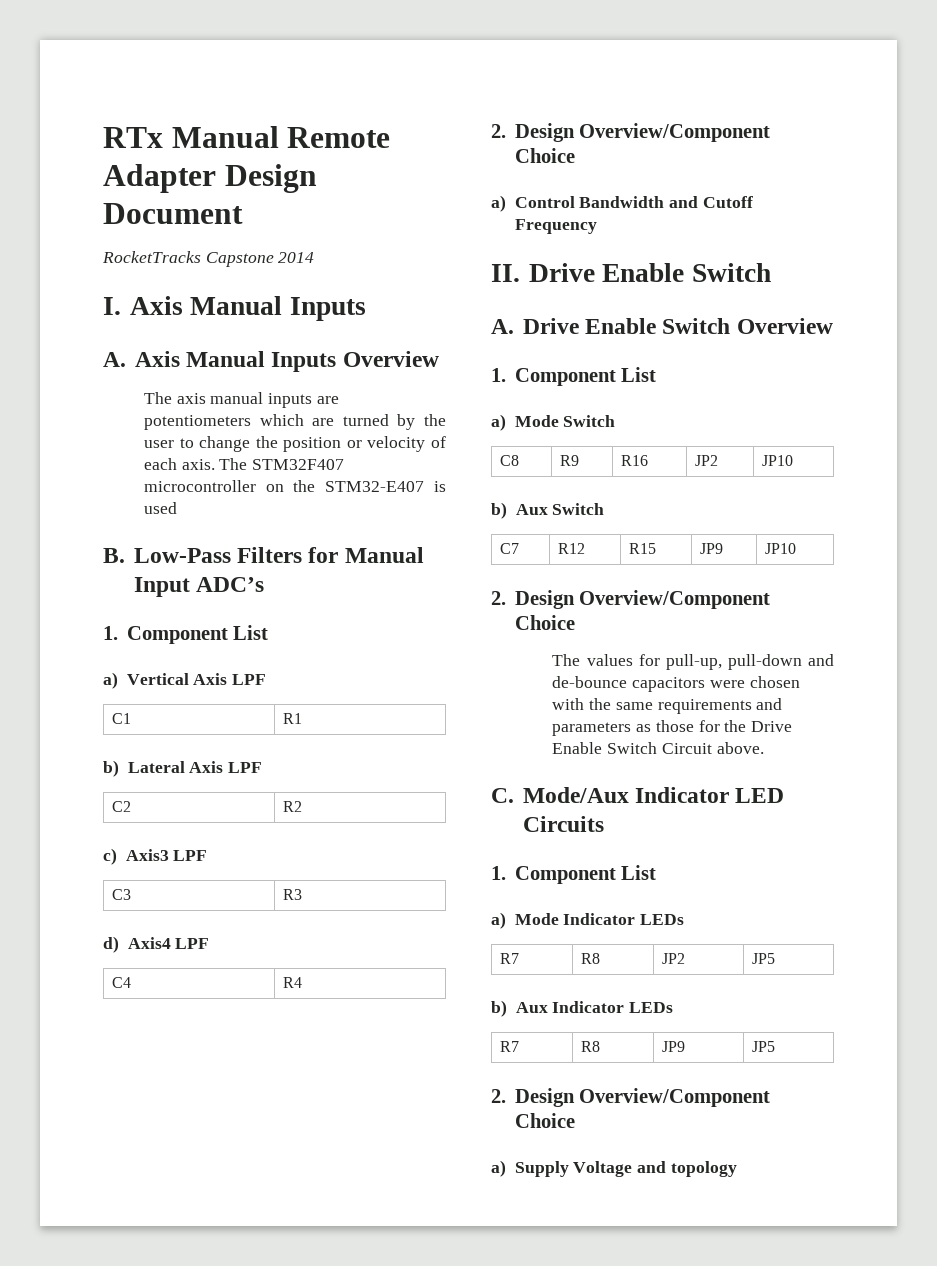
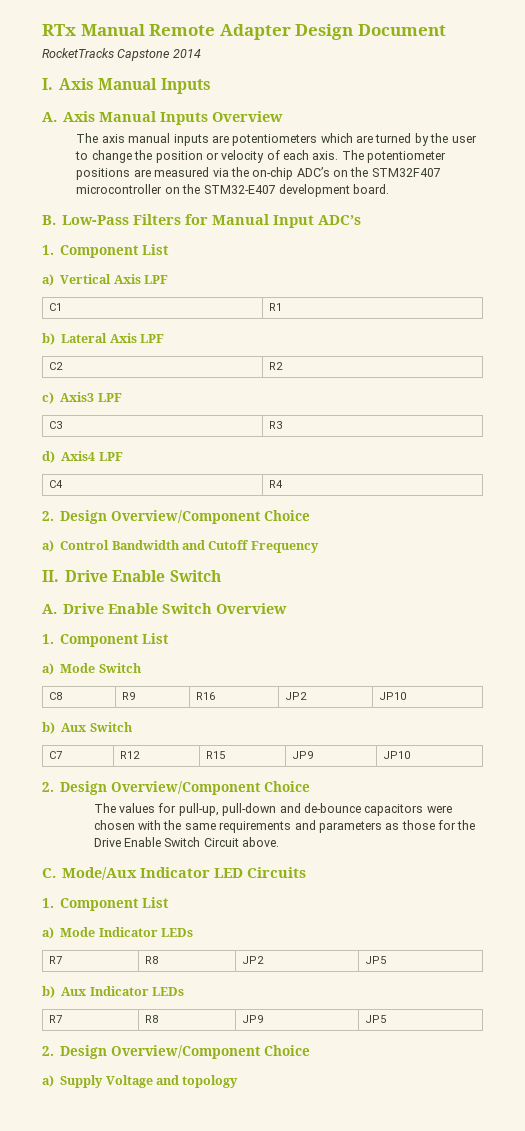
- The STM32F407 microcontroller on the STM32-E407 is used
+ The potentiometer positions are measured via the on-chip ADC’s on the STM32F407 microcontroller on the STM32-E407 development board.

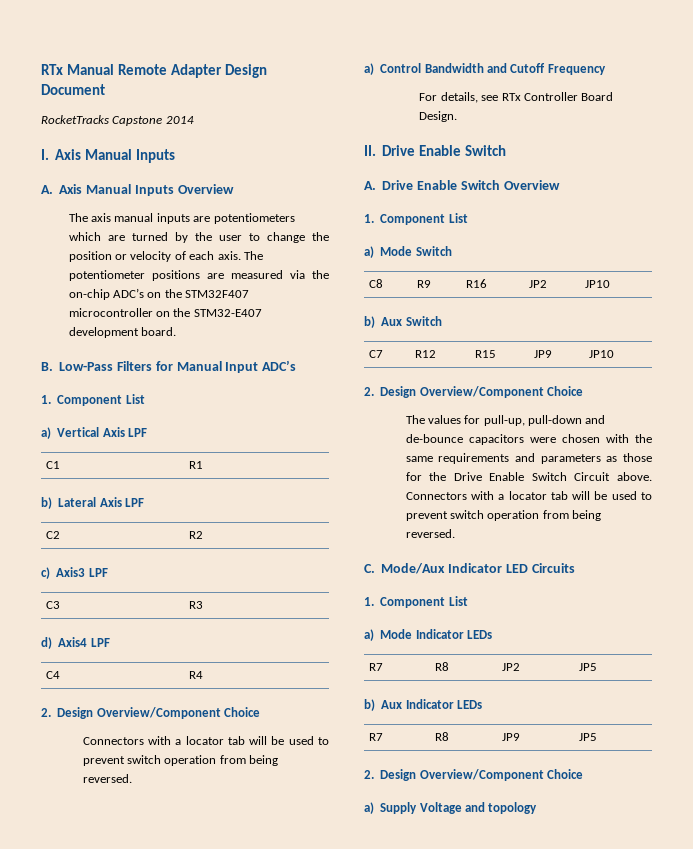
  C4 | R4
  2. Design Overview/Component Choice
+ Connectors with a locator tab will be used to prevent switch operation from being reversed.
+ For details, see RTx Controller Board Design.
- The values for pull-up, pull-down and de-bounce capacitors were chosen with the same requirements and parameters as those for the Drive Enable Switch Circuit above.
+ The values for pull-up, pull-down and de-bounce capacitors were chosen with the same requirements and parameters as those for the Drive Enable Switch Circuit above. Connectors with a locator tab will be used to prevent switch operation from being reversed.

